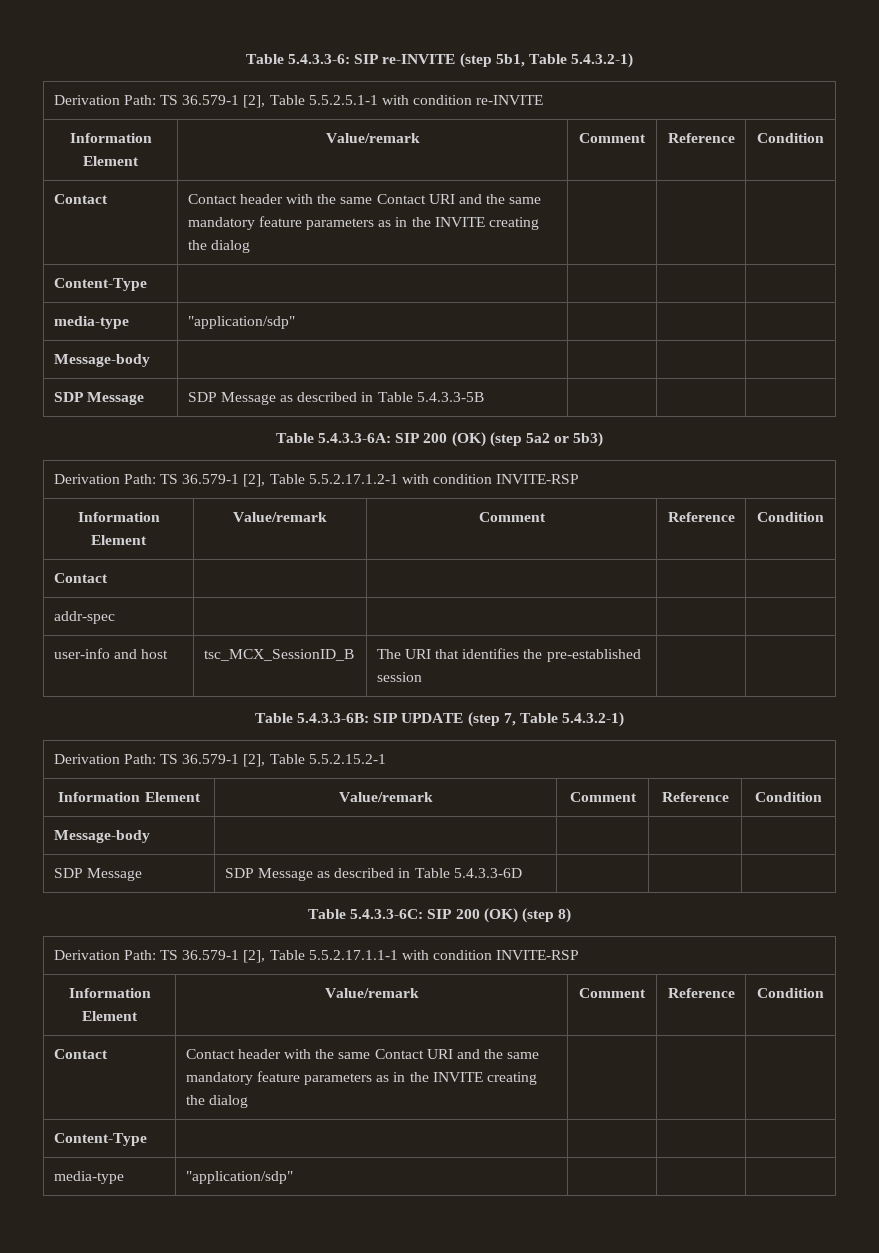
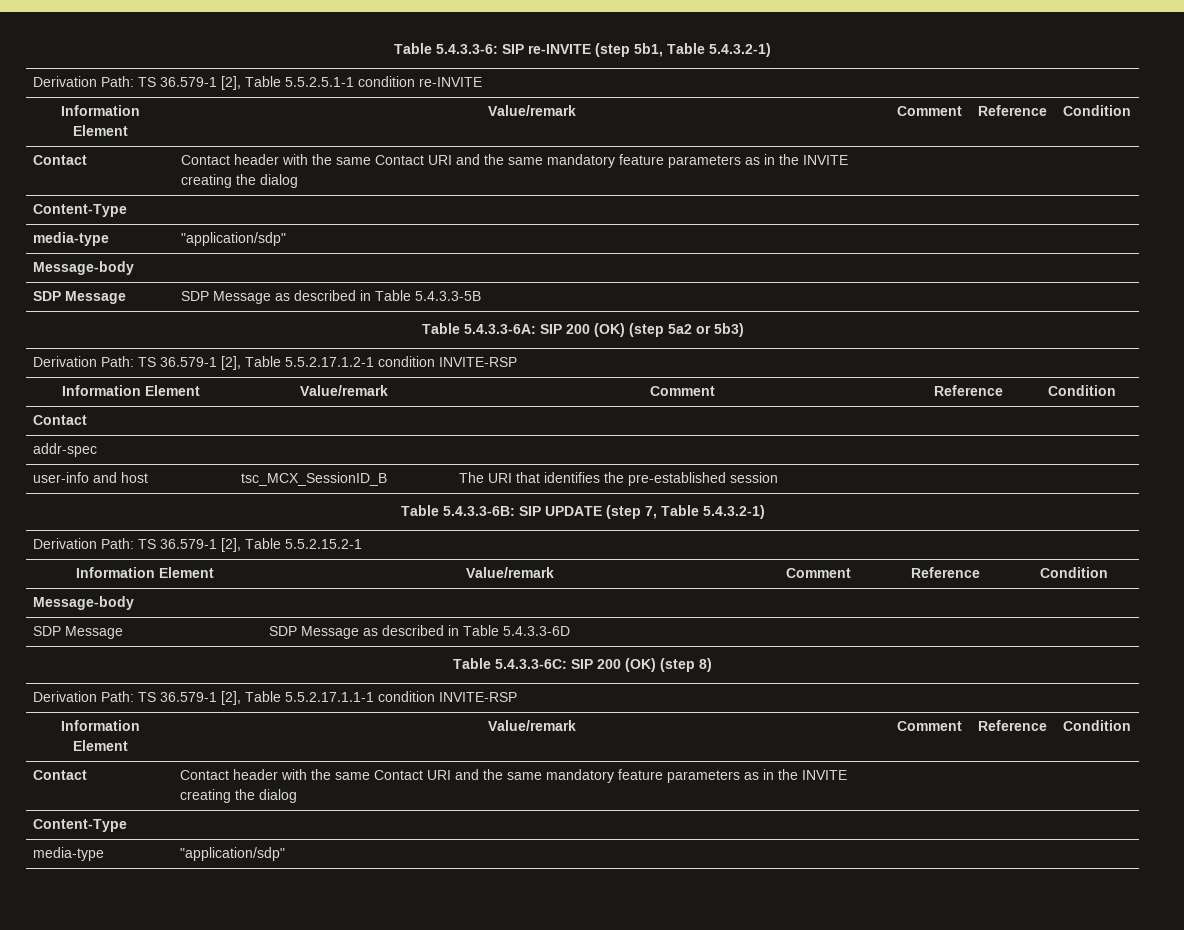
- Derivation Path: TS 36.579-1 [2], Table 5.5.2.5.1-1 with condition re-INVITE
+ Derivation Path: TS 36.579-1 [2], Table 5.5.2.5.1-1 condition re-INVITE
- Derivation Path: TS 36.579-1 [2], Table 5.5.2.17.1.2-1 with condition INVITE-RSP
+ Derivation Path: TS 36.579-1 [2], Table 5.5.2.17.1.2-1 condition INVITE-RSP
- Derivation Path: TS 36.579-1 [2], Table 5.5.2.17.1.1-1 with condition INVITE-RSP
+ Derivation Path: TS 36.579-1 [2], Table 5.5.2.17.1.1-1 condition INVITE-RSP

